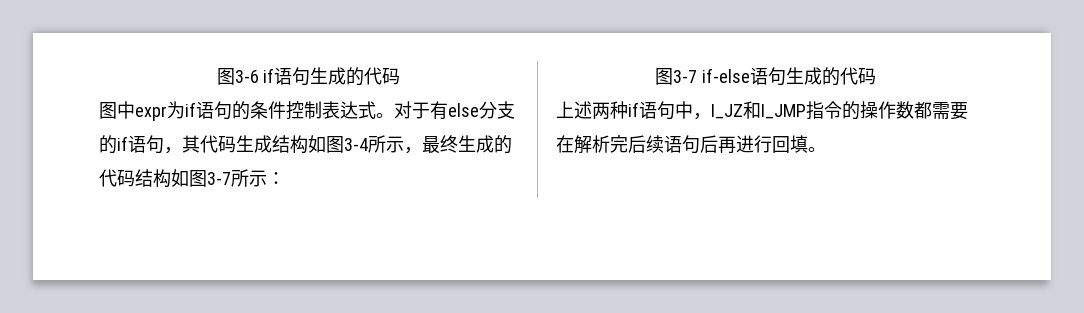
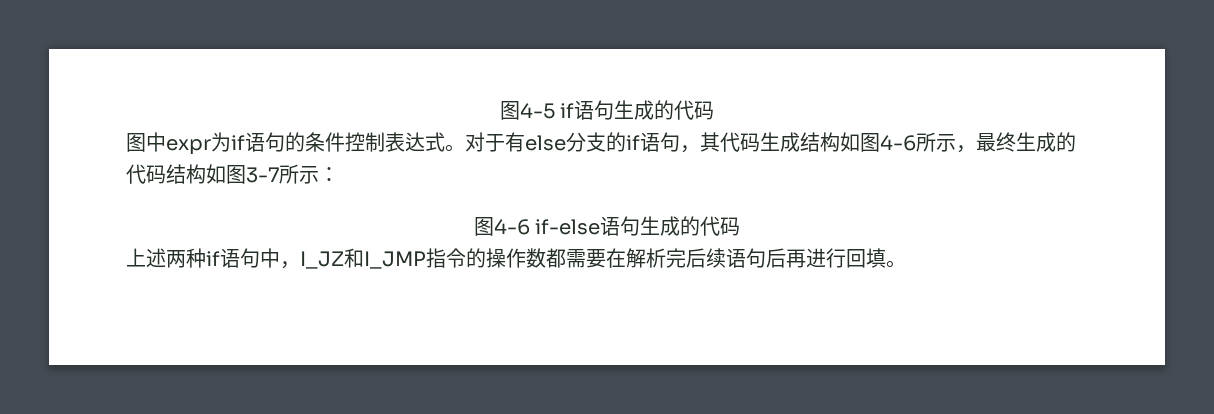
- 图3-6 if语句生成的代码
+ 图4-5 if语句生成的代码
- 对于有else分支的if语句，其代码生成结构如图3-4所示，最终生成的代码结构如图3-7所示：
+ 对于有else分支的if语句，其代码生成结构如图4-6所示，最终生成的代码结构如图3-7所示：
- 图3-7 if-else语句生成的代码
+ 图4-6 if-else语句生成的代码

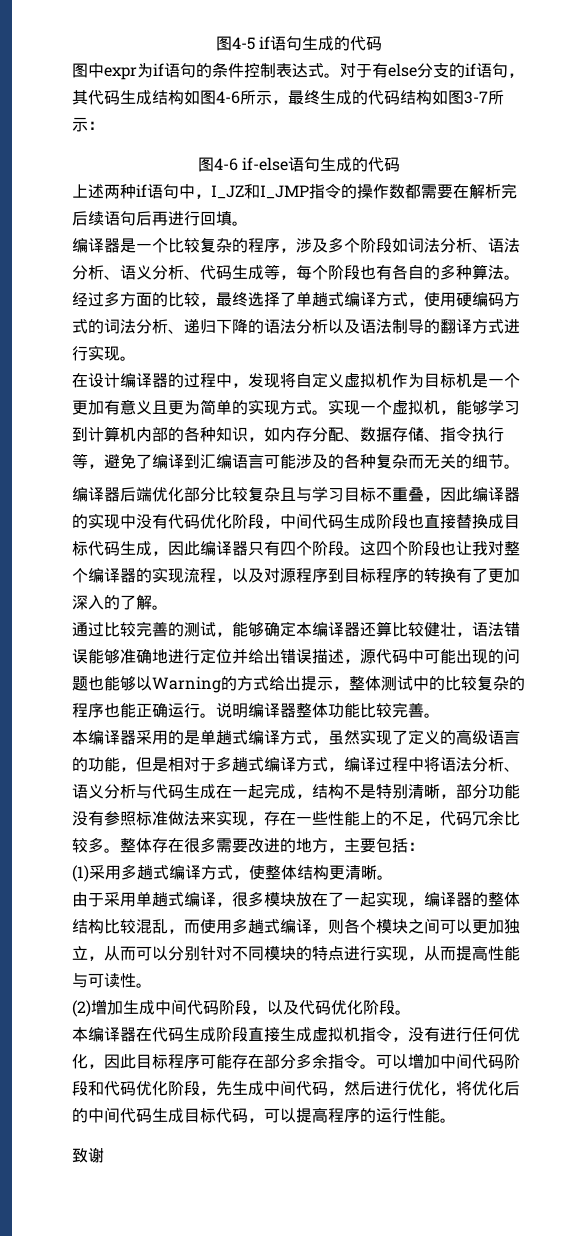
+ 编译器是一个比较复杂的程序，涉及多个阶段如词法分析、语法分析、语义分析、代码生成等，每个阶段也有各自的多种算法。经过多方面的比较，最终选择了单趟式编译方式，使用硬编码方式的词法分析、递归下降的语法分析以及语法制导的翻译方式进行实现。
+ 在设计编译器的过程中，发现将自定义虚拟机作为目标机是一个更加有意义且更为简单的实现方式。实现一个虚拟机，能够学习到计算机内部的各种知识，如内存分配、数据存储、指令执行等，避免了编译到汇编语言可能涉及的各种复杂而无关的细节。
+ 编译器后端优化部分比较复杂且与学习目标不重叠，因此编译器的实现中没有代码优化阶段，中间代码生成阶段也直接替换成目标代码生成，因此编译器只有四个阶段。这四个阶段也让我对整个编译器的实现流程，以及对源程序到目标程序的转换有了更加深入的了解。
+ 通过比较完善的测试，能够确定本编译器还算比较健壮，语法错误能够准确地进行定位并给出错误描述，源代码中可能出现的问题也能够以Warning的方式给出提示，整体测试中的比较复杂的程序也能正确运行。说明编译器整体功能比较完善。
+ 本编译器采用的是单趟式编译方式，虽然实现了定义的高级语言的功能，但是相对于多趟式编译方式，编译过程中将语法分析、语义分析与代码生成在一起完成，结构不是特别清晰，部分功能没有参照标准做法来实现，存在一些性能上的不足，代码冗余比较多。整体存在很多需要改进的地方，主要包括：
+ (1)采用多趟式编译方式，使整体结构更清晰。
+ 由于采用单趟式编译，很多模块放在了一起实现，编译器的整体结构比较混乱，而使用多趟式编译，则各个模块之间可以更加独立，从而可以分别针对不同模块的特点进行实现，从而提高性能与可读性。
+ (2)增加生成中间代码阶段，以及代码优化阶段。
+ 本编译器在代码生成阶段直接生成虚拟机指令，没有进行任何优化，因此目标程序可能存在部分多余指令。可以增加中间代码阶段和代码优化阶段，先生成中间代码，然后进行优化，将优化后的中间代码生成目标代码，可以提高程序的运行性能。
+ 致谢

